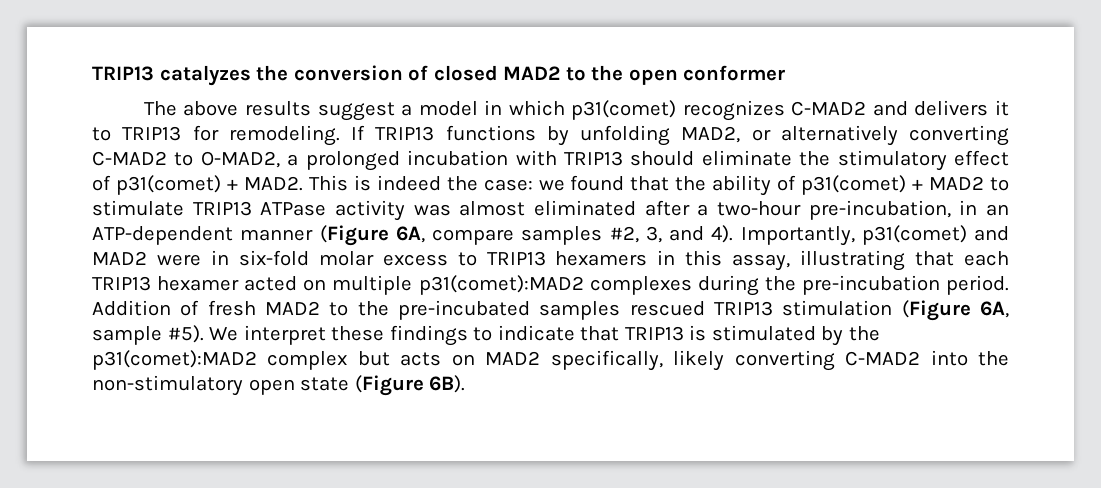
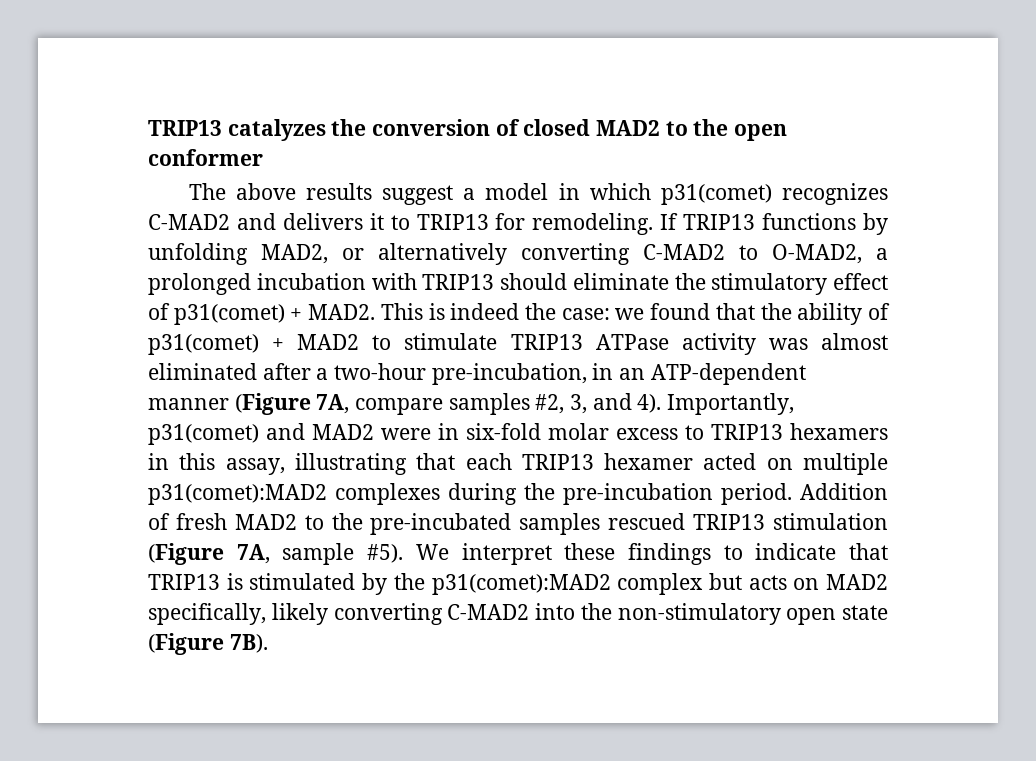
- This is indeed the case: we found that the ability of p31(comet) + MAD2 to stimulate TRIP13 ATPase activity was almost eliminated after a two-hour pre-incubation, in an ATP-dependent manner (Figure 6A, compare samples #2, 3, and 4).
+ This is indeed the case: we found that the ability of p31(comet) + MAD2 to stimulate TRIP13 ATPase activity was almost eliminated after a two-hour pre-incubation, in an ATP-dependent manner (Figure 7A, compare samples #2, 3, and 4).
- Addition of fresh MAD2 to the pre-incubated samples rescued TRIP13 stimulation (Figure 6A, sample #5).
+ Addition of fresh MAD2 to the pre-incubated samples rescued TRIP13 stimulation (Figure 7A, sample #5).
- We interpret these findings to indicate that TRIP13 is stimulated by the p31(comet):MAD2 complex but acts on MAD2 specifically, likely converting C-MAD2 into the non-stimulatory open state (Figure 6B).
+ We interpret these findings to indicate that TRIP13 is stimulated by the p31(comet):MAD2 complex but acts on MAD2 specifically, likely converting C-MAD2 into the non-stimulatory open state (Figure 7B).

